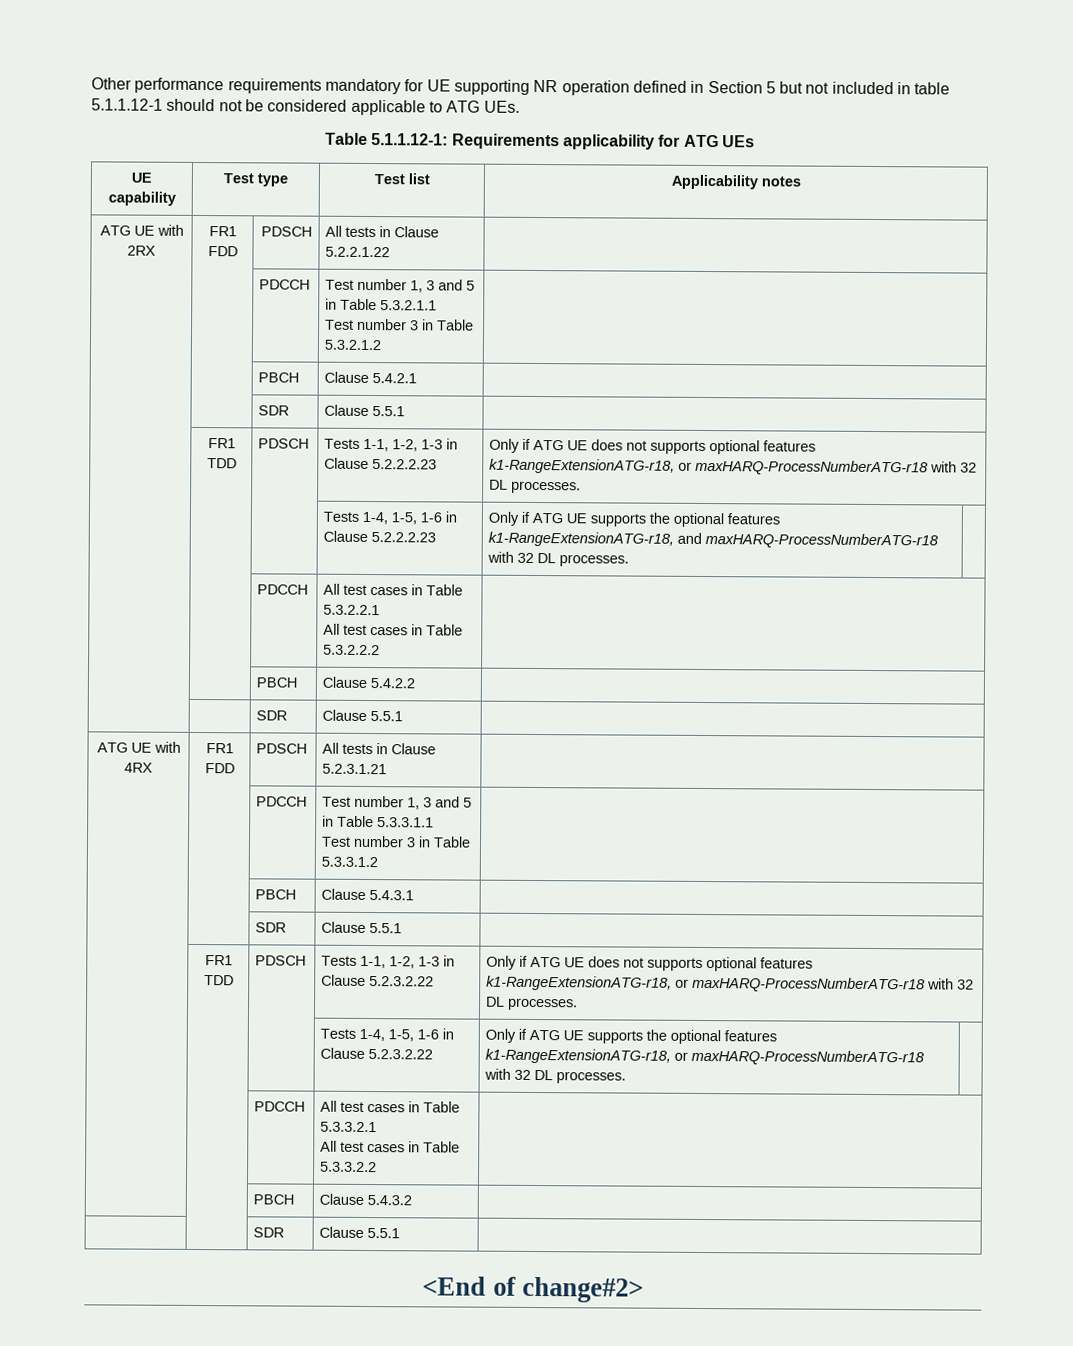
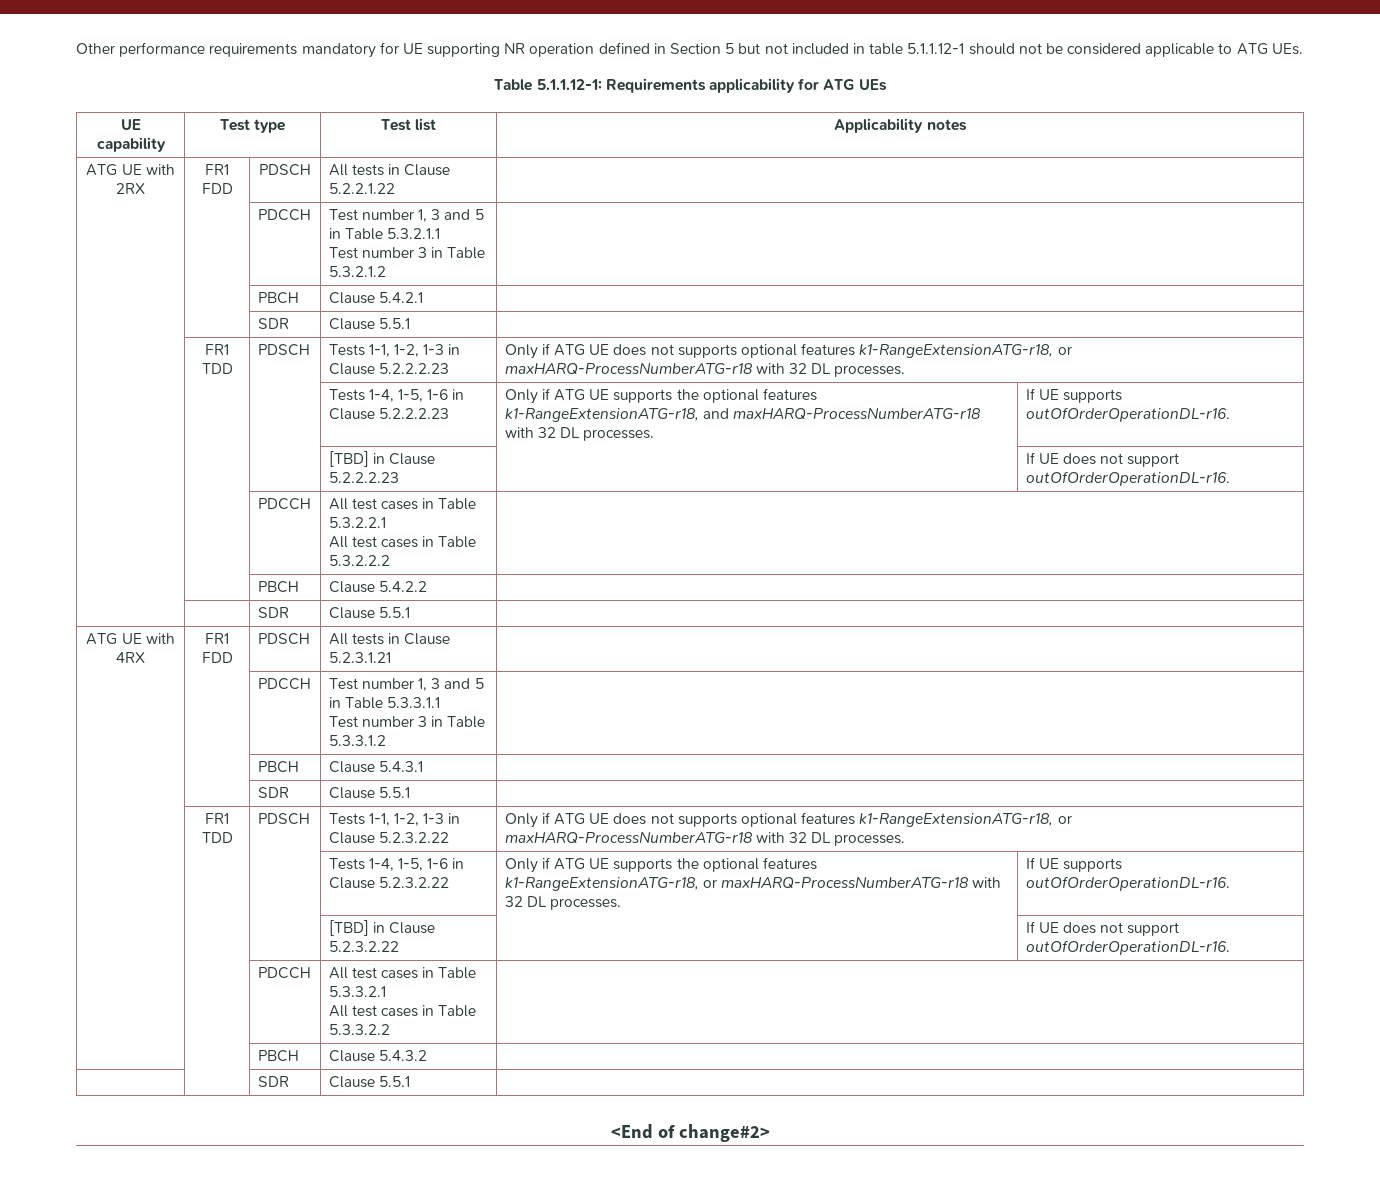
- | | | Tests 1-4, 1-5, 1-6 in Clause 5.2.2.2.23 | Only if ATG UE supports the optional features k1-RangeExtensionATG-r18, and maxHARQ-ProcessNumberATG-r18 with 32 DL processes. |
+ | | | Tests 1-4, 1-5, 1-6 in Clause 5.2.2.2.23 | Only if ATG UE supports the optional features k1-RangeExtensionATG-r18, and maxHARQ-ProcessNumberATG-r18 with 32 DL processes. | If UE supports outOfOrderOperationDL-r16.
+ | | | [TBD] in Clause 5.2.2.2.23 | | If UE does not support outOfOrderOperationDL-r16.
- | | | Tests 1-4, 1-5, 1-6 in Clause 5.2.3.2.22 | Only if ATG UE supports the optional features k1-RangeExtensionATG-r18, or maxHARQ-ProcessNumberATG-r18 with 32 DL processes. |
+ | | | Tests 1-4, 1-5, 1-6 in Clause 5.2.3.2.22 | Only if ATG UE supports the optional features k1-RangeExtensionATG-r18, or maxHARQ-ProcessNumberATG-r18 with 32 DL processes. | If UE supports outOfOrderOperationDL-r16.
+ | | | [TBD] in Clause 5.2.3.2.22 | | If UE does not support outOfOrderOperationDL-r16.

